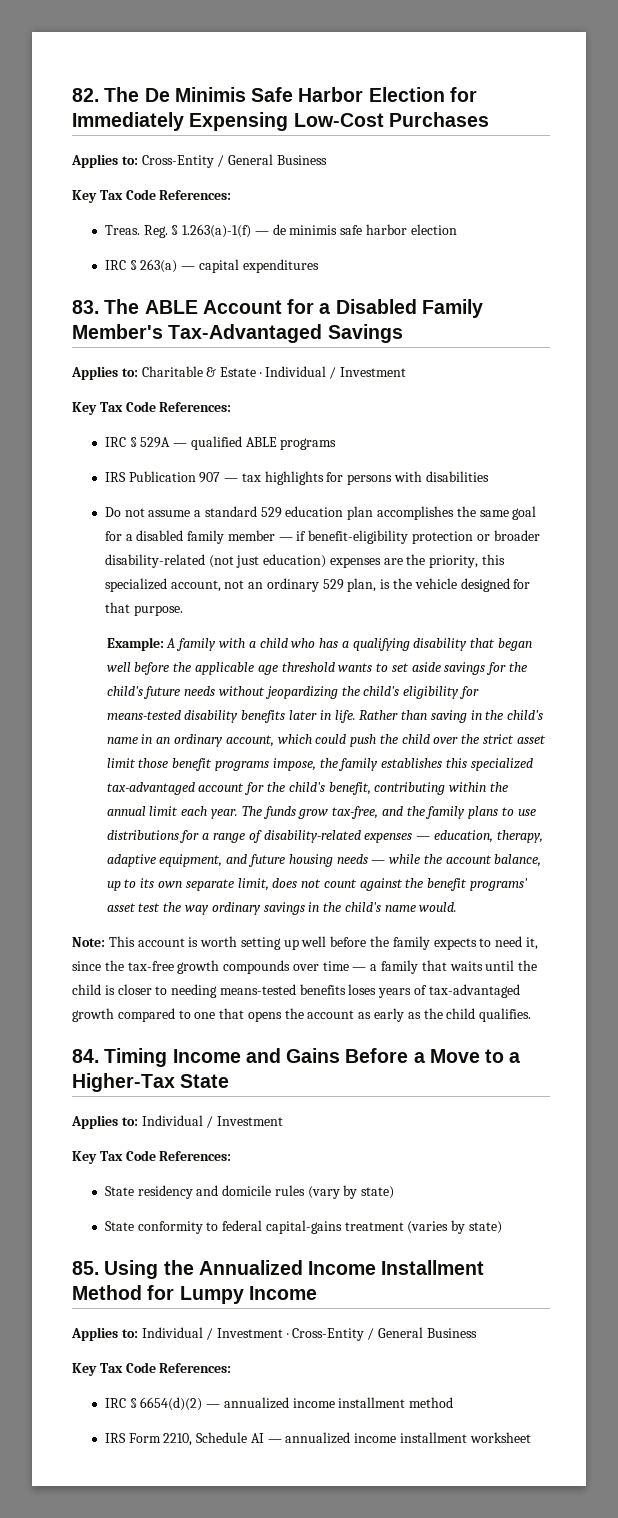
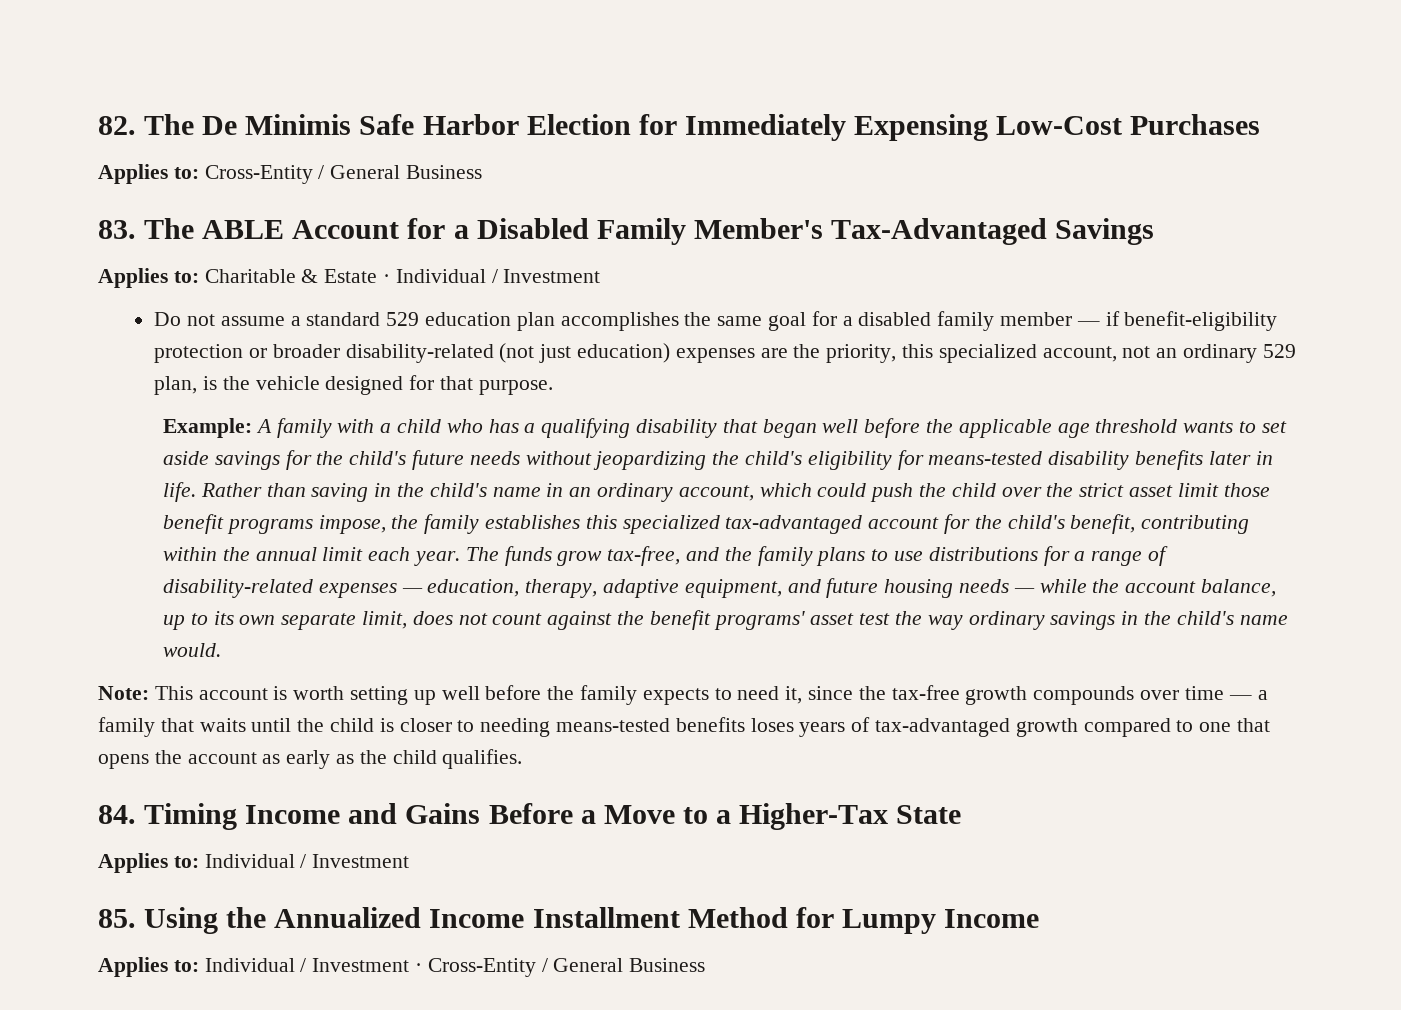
  Applies to: Cross-Entity / General Business
- Key Tax Code References:
- Treas. Reg. § 1.263(a)-1(f) — de minimis safe harbor election
- IRC § 263(a) — capital expenditures
  Applies to: Charitable & Estate · Individual / Investment
- Key Tax Code References:
- IRC § 529A — qualified ABLE programs
- IRS Publication 907 — tax highlights for persons with disabilities
  84. Timing Income and Gains Before a Move to a Higher-Tax State
  Applies to: Individual / Investment
- Key Tax Code References:
- State residency and domicile rules (vary by state)
- State conformity to federal capital-gains treatment (varies by state)
  Applies to: Individual / Investment · Cross-Entity / General Business
- Key Tax Code References:
- IRC § 6654(d)(2) — annualized income installment method
- IRS Form 2210, Schedule AI — annualized income installment worksheet

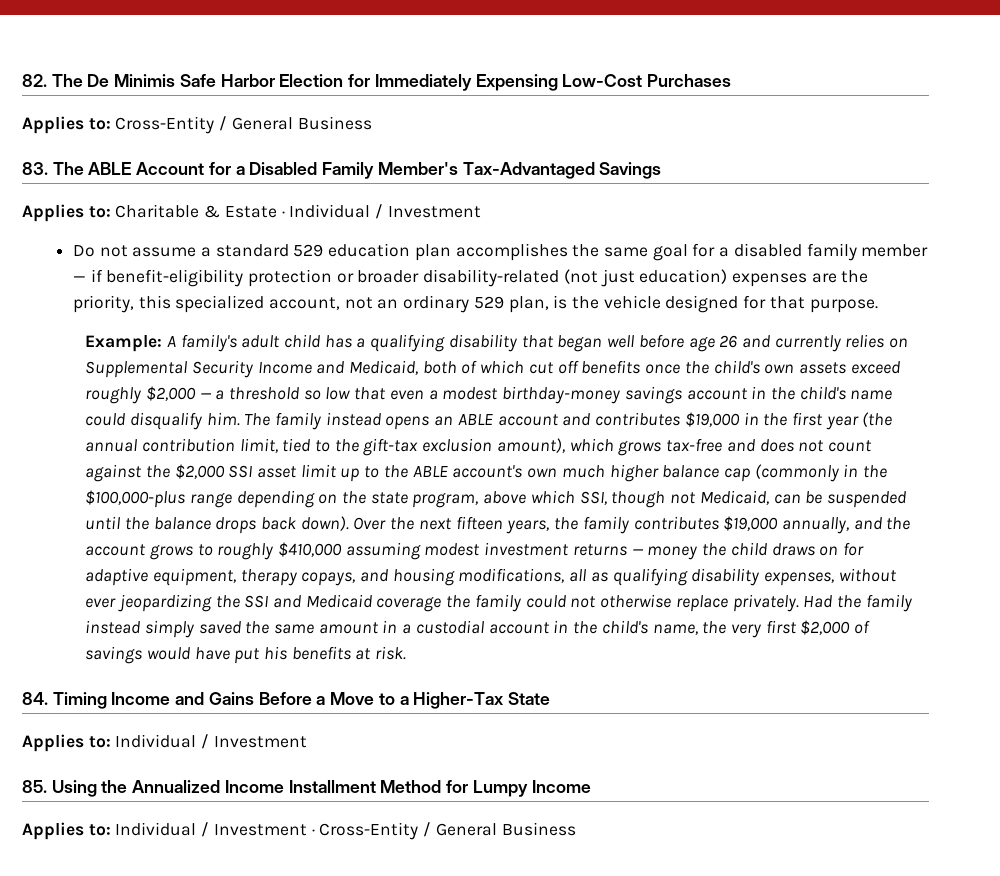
- Example: A family with a child who has a qualifying disability that began well before the applicable age threshold wants to set aside savings for the child's future needs without jeopardizing the child's eligibility for means-tested disability benefits later in life. Rather than saving in the child's name in an ordinary account, which could push the child over the strict asset limit those benefit programs impose, the family establishes this specialized tax-advantaged account for the child's benefit, contributing within the annual limit each year. The funds grow tax-free, and the family plans to use distributions for a range of disability-related expenses — education, therapy, adaptive equipment, and future housing needs — while the account balance, up to its own separate limit, does not count against the benefit programs' asset test the way ordinary savings in the child's name would.
- Note: This account is worth setting up well before the family expects to need it, since the tax-free growth compounds over time — a family that waits until the child is closer to needing means-tested benefits loses years of tax-advantaged growth compared to one that opens the account as early as the child qualifies.
+ Example: A family's adult child has a qualifying disability that began well before age 26 and currently relies on Supplemental Security Income and Medicaid, both of which cut off benefits once the child's own assets exceed roughly $2,000 — a threshold so low that even a modest birthday-money savings account in the child's name could disqualify him. The family instead opens an ABLE account and contributes $19,000 in the first year (the annual contribution limit, tied to the gift-tax exclusion amount), which grows tax-free and does not count against the $2,000 SSI asset limit up to the ABLE account's own much higher balance cap (commonly in the $100,000-plus range depending on the state program, above which SSI, though not Medicaid, can be suspended until the balance drops back down). Over the next fifteen years, the family contributes $19,000 annually, and the account grows to roughly $410,000 assuming modest investment returns — money the child draws on for adaptive equipment, therapy copays, and housing modifications, all as qualifying disability expenses, without ever jeopardizing the SSI and Medicaid coverage the family could not otherwise replace privately. Had the family instead simply saved the same amount in a custodial account in the child's name, the very first $2,000 of savings would have put his benefits at risk.

